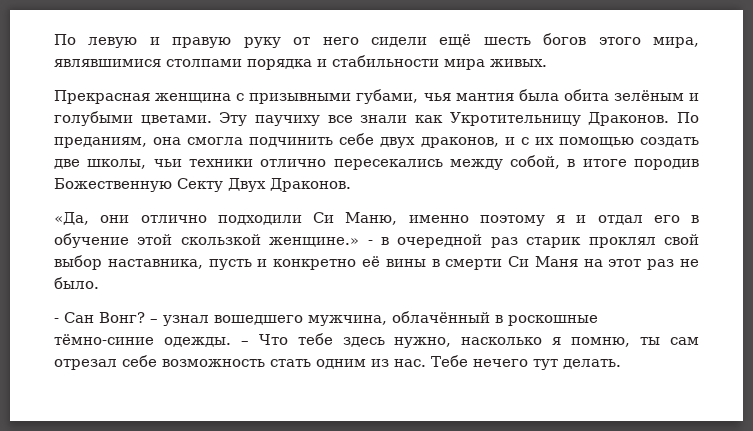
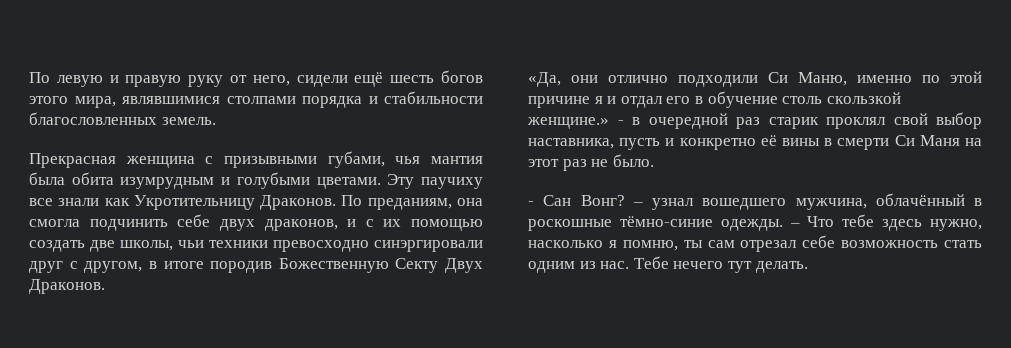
- По левую и правую руку от него сидели ещё шесть богов этого мира, являвшимися столпами порядка и стабильности мира живых.
+ По левую и правую руку от него, сидели ещё шесть богов этого мира, являвшимися столпами порядка и стабильности благословленных земель.
- Прекрасная женщина с призывными губами, чья мантия была обита зелёным и голубыми цветами.
+ Прекрасная женщина с призывными губами, чья мантия была обита изумрудным и голубыми цветами.
- По преданиям, она смогла подчинить себе двух драконов, и с их помощью создать две школы, чьи техники отлично пересекались между собой, в итоге породив Божественную Секту Двух Драконов.
+ По преданиям, она смогла подчинить себе двух драконов, и с их помощью создать две школы, чьи техники превосходно синэргировали друг с другом, в итоге породив Божественную Секту Двух Драконов.
- «Да, они отлично подходили Си Маню, именно поэтому я и отдал его в обучение этой скользкой женщине.»
+ «Да, они отлично подходили Си Маню, именно по этой причине я и отдал его в обучение столь скользкой женщине.»

